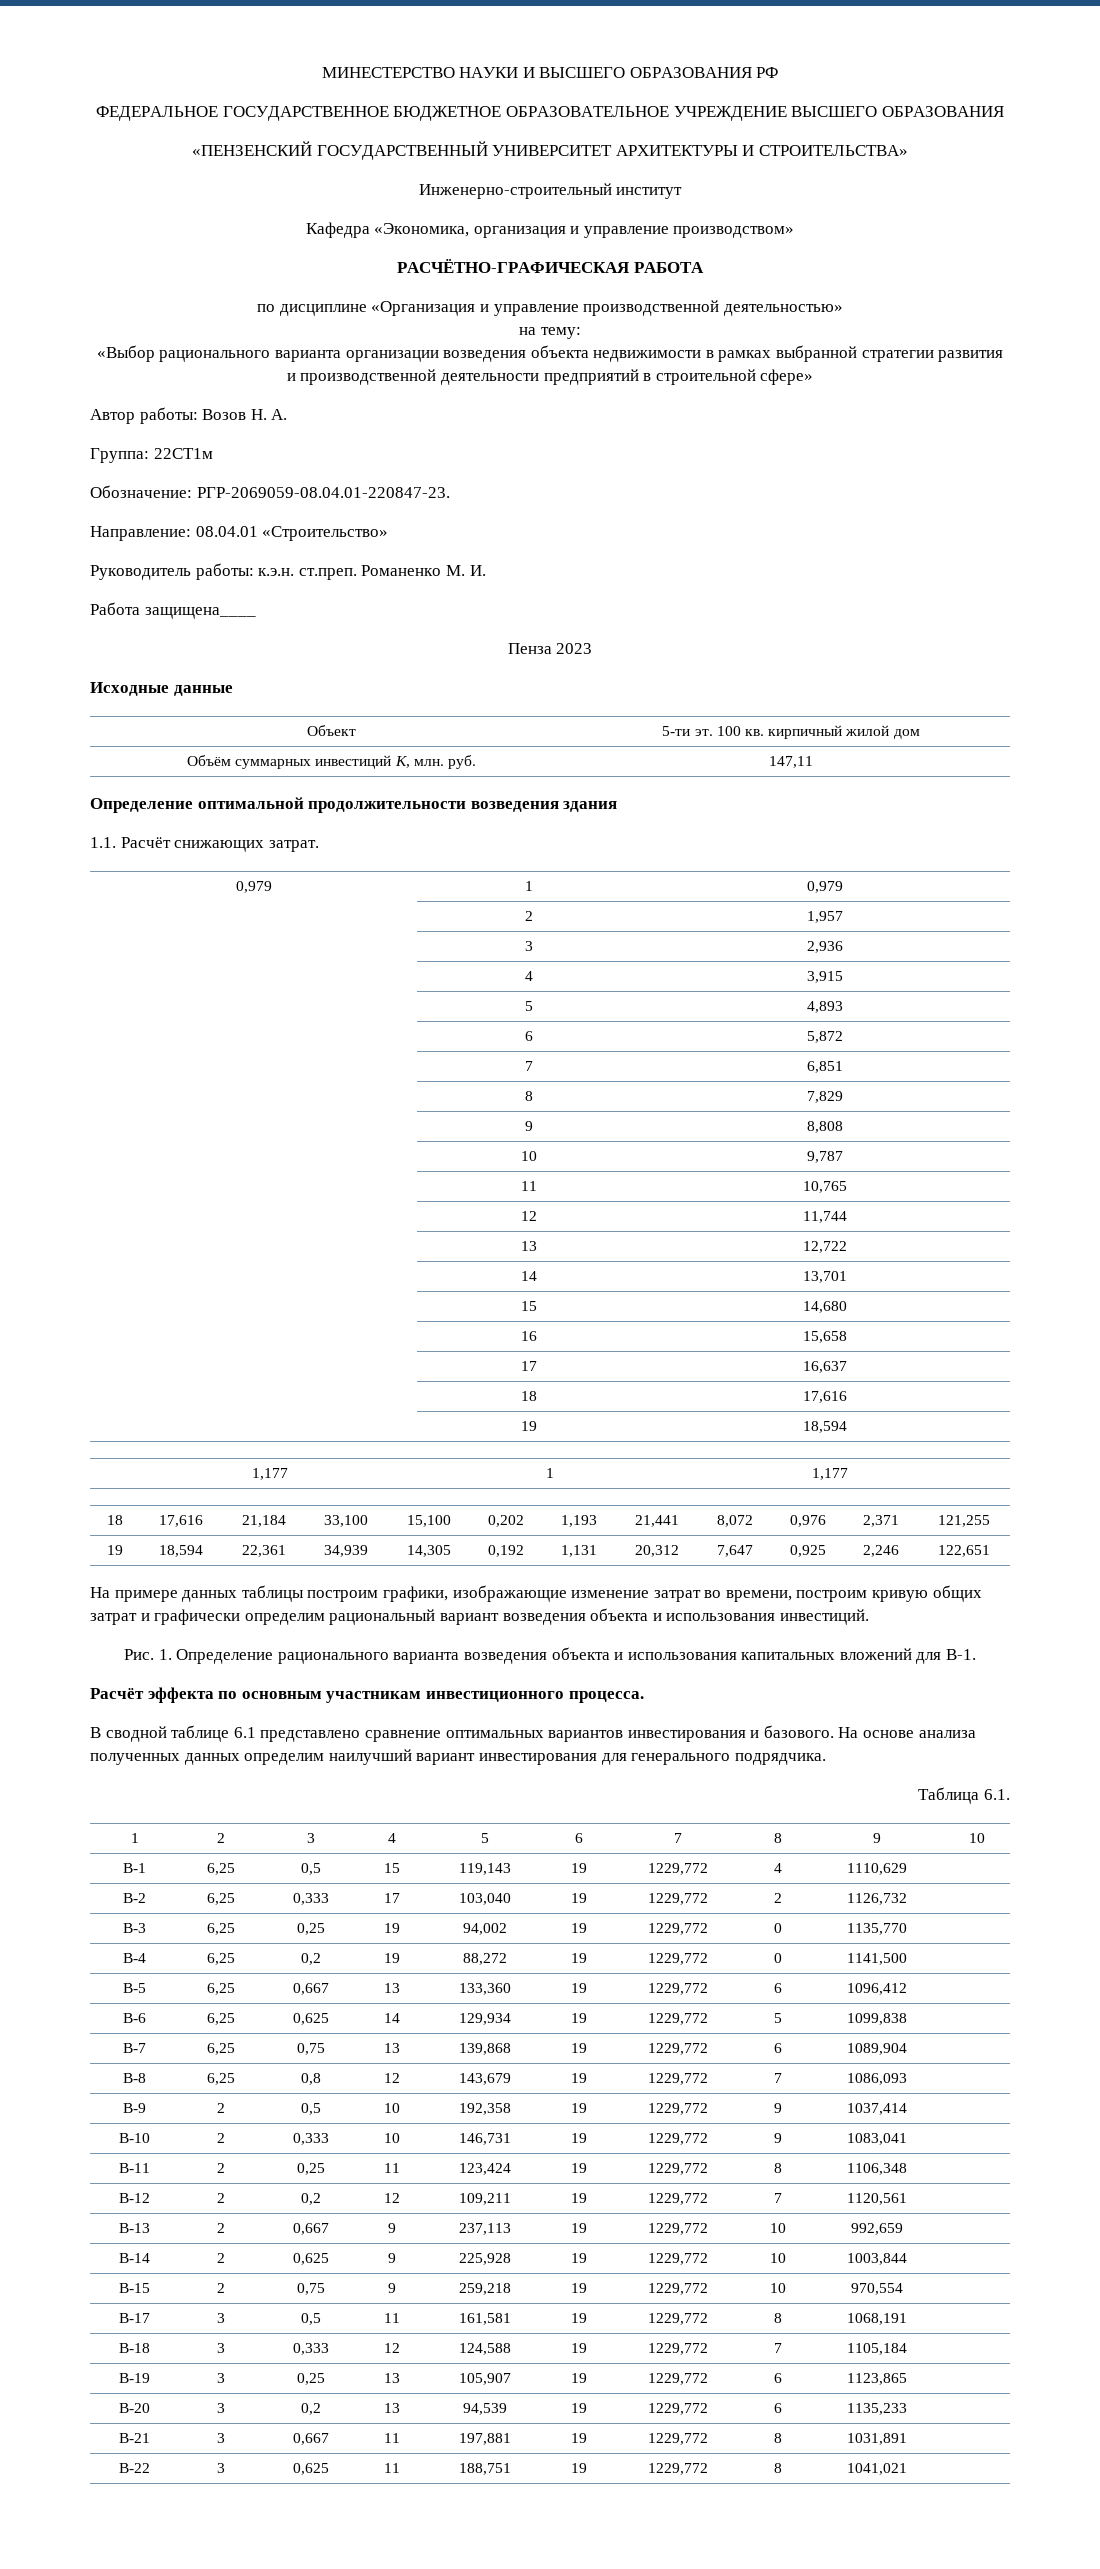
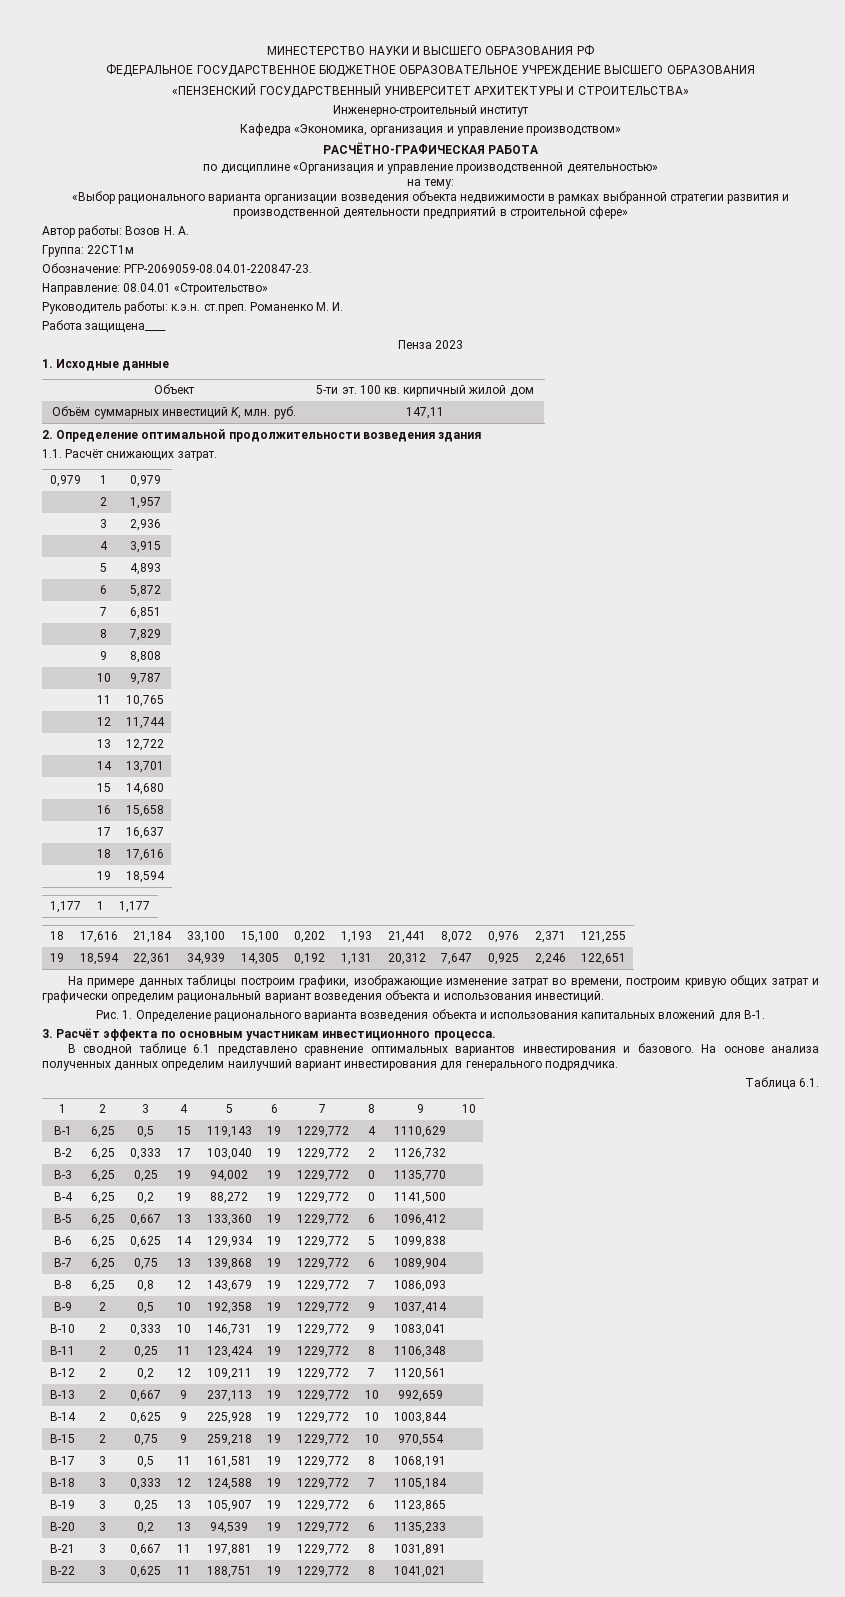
- Исходные данные
+ 1. Исходные данные
- Определение оптимальной продолжительности возведения здания
+ 2. Определение оптимальной продолжительности возведения здания
- Расчёт эффекта по основным участникам инвестиционного процесса.
+ 3. Расчёт эффекта по основным участникам инвестиционного процесса.

